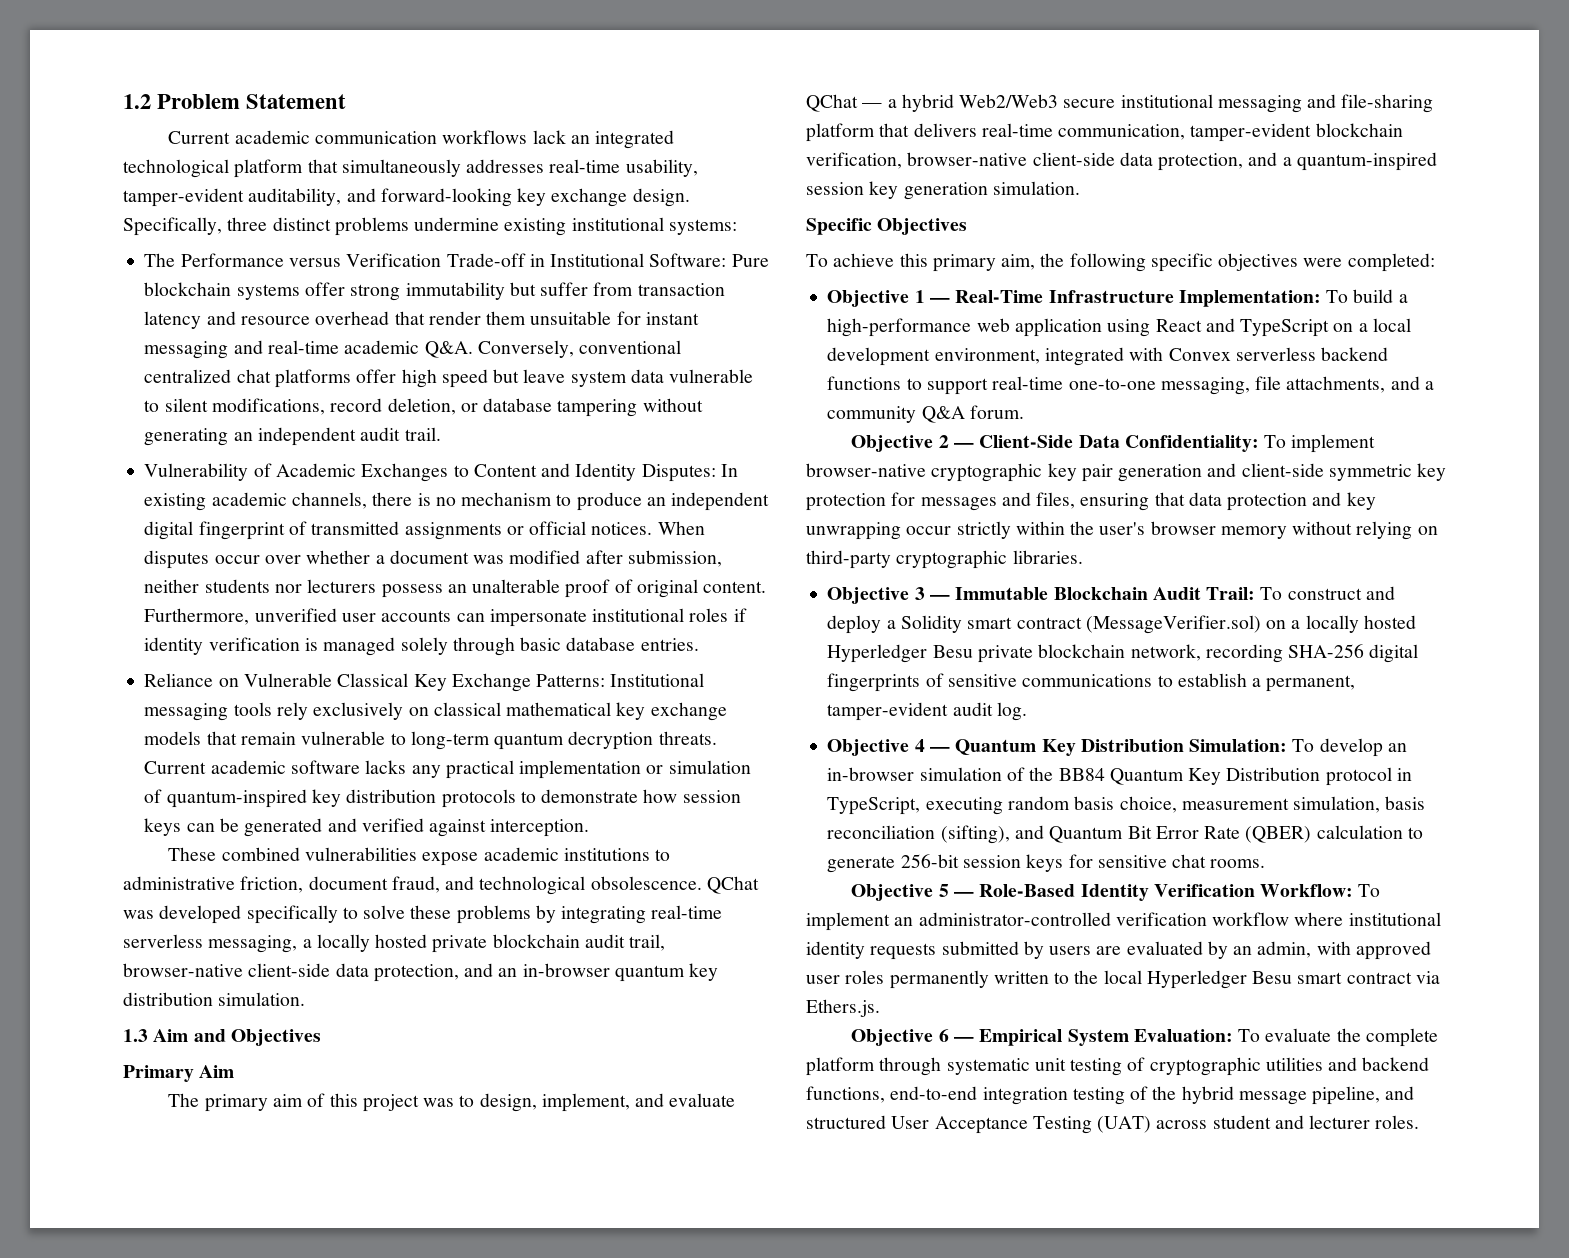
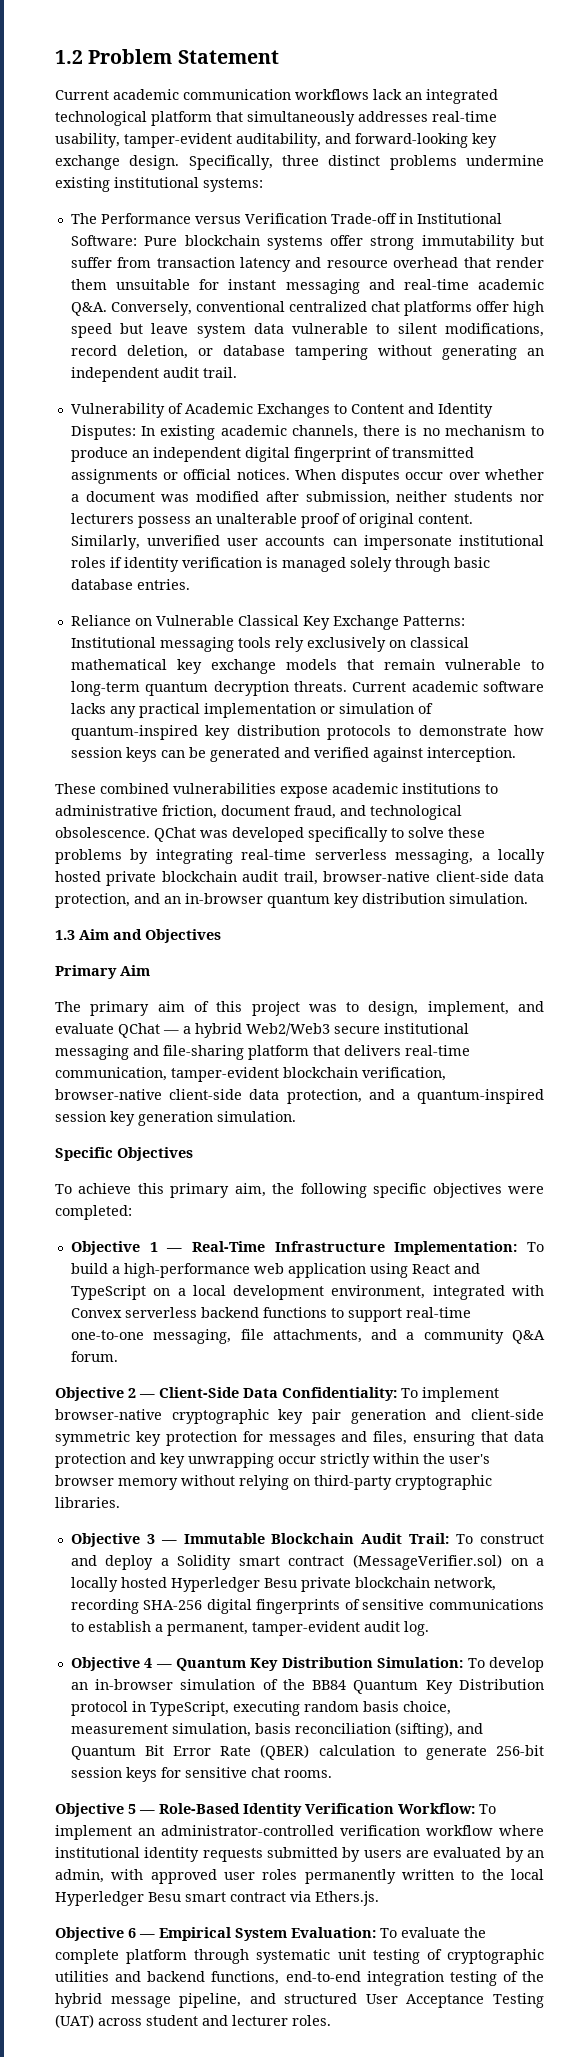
- Furthermore, unverified user accounts can impersonate institutional roles if identity verification is managed solely through basic database entries.
+ Similarly, unverified user accounts can impersonate institutional roles if identity verification is managed solely through basic database entries.

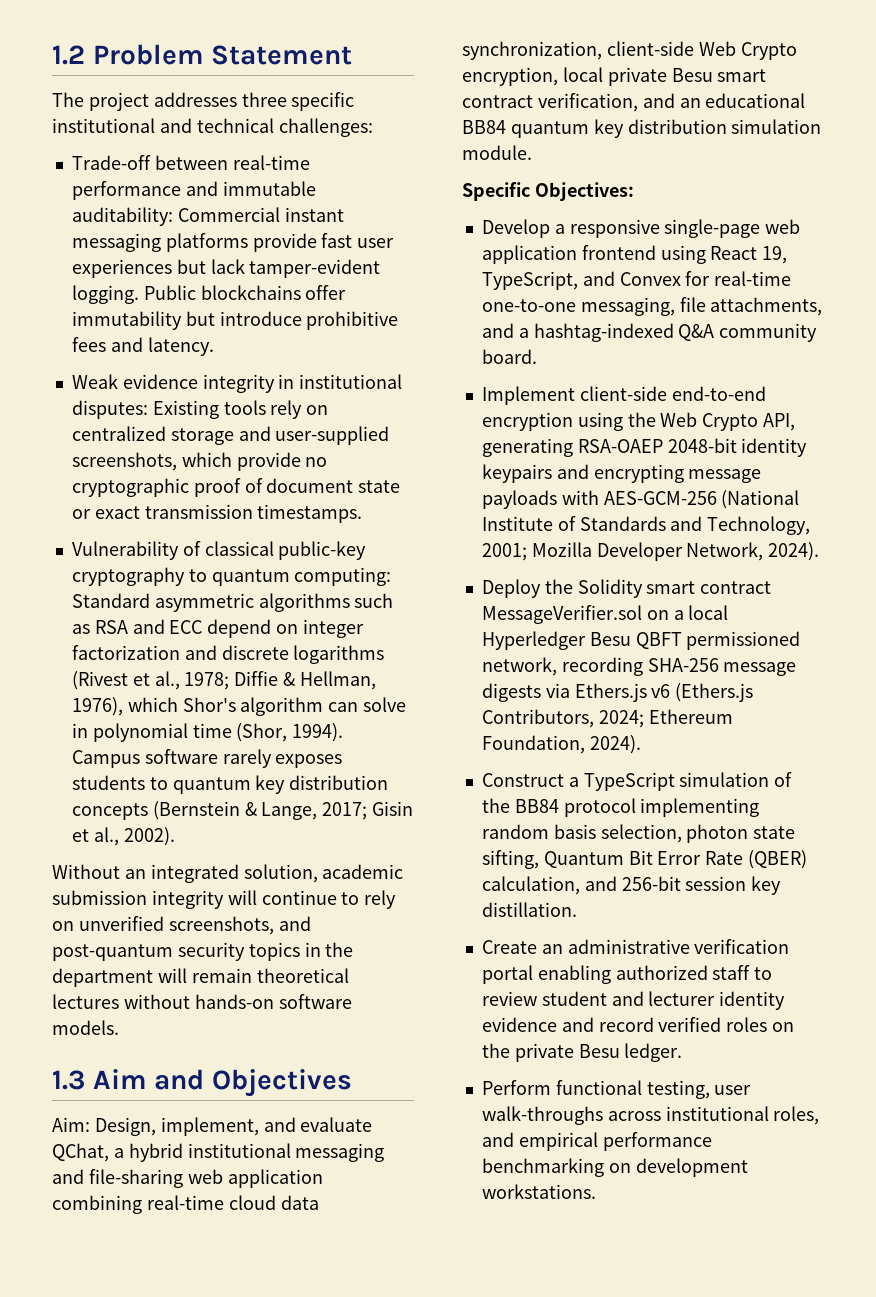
- Current academic communication workflows lack an integrated technological platform that simultaneously addresses real-time usability, tamper-evident auditability, and forward-looking key exchange design. Specifically, three distinct problems undermine existing institutional systems:
- The Performance versus Verification Trade-off in Institutional Software: Pure blockchain systems offer strong immutability but suffer from transaction latency and resource overhead that render them unsuitable for instant messaging and real-time academic Q&A. Conversely, conventional centralized chat platforms offer high speed but leave system data vulnerable to silent modifications, record deletion, or database tampering without generating an independent audit trail.
- Vulnerability of Academic Exchanges to Content and Identity Disputes: In existing academic channels, there is no mechanism to produce an independent digital fingerprint of transmitted assignments or official notices. When disputes occur over whether a document was modified after submission, neither students nor lecturers possess an unalterable proof of original content. Similarly, unverified user accounts can impersonate institutional roles if identity verification is managed solely through basic database entries.
- Reliance on Vulnerable Classical Key Exchange Patterns: Institutional messaging tools rely exclusively on classical mathematical key exchange models that remain vulnerable to long-term quantum decryption threats. Current academic software lacks any practical implementation or simulation of quantum-inspired key distribution protocols to demonstrate how session keys can be generated and verified against interception.
- These combined vulnerabilities expose academic institutions to administrative friction, document fraud, and technological obsolescence. QChat was developed specifically to solve these problems by integrating real-time serverless messaging, a locally hosted private blockchain audit trail, browser-native client-side data protection, and an in-browser quantum key distribution simulation.
+ The project addresses three specific institutional and technical challenges:
+ Trade-off between real-time performance and immutable auditability: Commercial instant messaging platforms provide fast user experiences but lack tamper-evident logging. Public blockchains offer immutability but introduce prohibitive fees and latency.
+ Weak evidence integrity in institutional disputes: Existing tools rely on centralized storage and user-supplied screenshots, which provide no cryptographic proof of document state or exact transmission timestamps.
+ Vulnerability of classical public-key cryptography to quantum computing: Standard asymmetric algorithms such as RSA and ECC depend on integer factorization and discrete logarithms (Rivest et al., 1978; Diffie & Hellman, 1976), which Shor's algorithm can solve in polynomial time (Shor, 1994). Campus software rarely exposes students to quantum key distribution concepts (Bernstein & Lange, 2017; Gisin et al., 2002).
+ Without an integrated solution, academic submission integrity will continue to rely on unverified screenshots, and post-quantum security topics in the department will remain theoretical lectures without hands-on software models.
  1.3 Aim and Objectives
- Primary Aim
- The primary aim of this project was to design, implement, and evaluate QChat — a hybrid Web2/Web3 secure institutional messaging and file-sharing platform that delivers real-time communication, tamper-evident blockchain verification, browser-native client-side data protection, and a quantum-inspired session key generation simulation.
- Specific Objectives
- To achieve this primary aim, the following specific objectives were completed:
- Objective 1 — Real-Time Infrastructure Implementation: To build a high-performance web application using React and TypeScript on a local development environment, integrated with Convex serverless backend functions to support real-time one-to-one messaging, file attachments, and a community Q&A forum.
- Objective 2 — Client-Side Data Confidentiality: To implement browser-native cryptographic key pair generation and client-side symmetric key protection for messages and files, ensuring that data protection and key unwrapping occur strictly within the user's browser memory without relying on third-party cryptographic libraries.
- Objective 3 — Immutable Blockchain Audit Trail: To construct and deploy a Solidity smart contract (MessageVerifier.sol) on a locally hosted Hyperledger Besu private blockchain network, recording SHA-256 digital fingerprints of sensitive communications to establish a permanent, tamper-evident audit log.
- Objective 4 — Quantum Key Distribution Simulation: To develop an in-browser simulation of the BB84 Quantum Key Distribution protocol in TypeScript, executing random basis choice, measurement simulation, basis reconciliation (sifting), and Quantum Bit Error Rate (QBER) calculation to generate 256-bit session keys for sensitive chat rooms.
- Objective 5 — Role-Based Identity Verification Workflow: To implement an administrator-controlled verification workflow where institutional identity requests submitted by users are evaluated by an admin, with approved user roles permanently written to the local Hyperledger Besu smart contract via Ethers.js.
- Objective 6 — Empirical System Evaluation: To evaluate the complete platform through systematic unit testing of cryptographic utilities and backend functions, end-to-end integration testing of the hybrid message pipeline, and structured User Acceptance Testing (UAT) across student and lecturer roles.
+ Aim: Design, implement, and evaluate QChat, a hybrid institutional messaging and file-sharing web application combining real-time cloud data synchronization, client-side Web Crypto encryption, local private Besu smart contract verification, and an educational BB84 quantum key distribution simulation module.
+ Specific Objectives:
+ Develop a responsive single-page web application frontend using React 19, TypeScript, and Convex for real-time one-to-one messaging, file attachments, and a hashtag-indexed Q&A community board.
+ Implement client-side end-to-end encryption using the Web Crypto API, generating RSA-OAEP 2048-bit identity keypairs and encrypting message payloads with AES-GCM-256 (National Institute of Standards and Technology, 2001; Mozilla Developer Network, 2024).
+ Deploy the Solidity smart contract MessageVerifier.sol on a local Hyperledger Besu QBFT permissioned network, recording SHA-256 message digests via Ethers.js v6 (Ethers.js Contributors, 2024; Ethereum Foundation, 2024).
+ Construct a TypeScript simulation of the BB84 protocol implementing random basis selection, photon state sifting, Quantum Bit Error Rate (QBER) calculation, and 256-bit session key distillation.
+ Create an administrative verification portal enabling authorized staff to review student and lecturer identity evidence and record verified roles on the private Besu ledger.
+ Perform functional testing, user walk-throughs across institutional roles, and empirical performance benchmarking on development workstations.

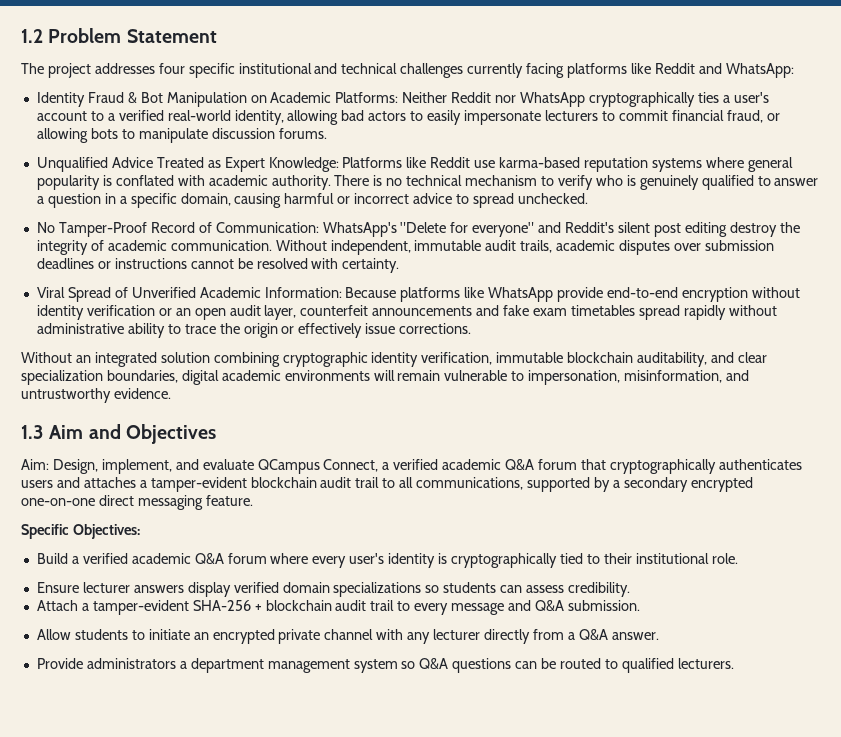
- The project addresses three specific institutional and technical challenges:
- Trade-off between real-time performance and immutable auditability: Commercial instant messaging platforms provide fast user experiences but lack tamper-evident logging. Public blockchains offer immutability but introduce prohibitive fees and latency.
- Weak evidence integrity in institutional disputes: Existing tools rely on centralized storage and user-supplied screenshots, which provide no cryptographic proof of document state or exact transmission timestamps.
- Vulnerability of classical public-key cryptography to quantum computing: Standard asymmetric algorithms such as RSA and ECC depend on integer factorization and discrete logarithms (Rivest et al., 1978; Diffie & Hellman, 1976), which Shor's algorithm can solve in polynomial time (Shor, 1994). Campus software rarely exposes students to quantum key distribution concepts (Bernstein & Lange, 2017; Gisin et al., 2002).
- Without an integrated solution, academic submission integrity will continue to rely on unverified screenshots, and post-quantum security topics in the department will remain theoretical lectures without hands-on software models.
+ The project addresses four specific institutional and technical challenges currently facing platforms like Reddit and WhatsApp:
+ Identity Fraud & Bot Manipulation on Academic Platforms: Neither Reddit nor WhatsApp cryptographically ties a user's account to a verified real-world identity, allowing bad actors to easily impersonate lecturers to commit financial fraud, or allowing bots to manipulate discussion forums.
+ Unqualified Advice Treated as Expert Knowledge: Platforms like Reddit use karma-based reputation systems where general popularity is conflated with academic authority. There is no technical mechanism to verify who is genuinely qualified to answer a question in a specific domain, causing harmful or incorrect advice to spread unchecked.
+ No Tamper-Proof Record of Communication: WhatsApp's "Delete for everyone" and Reddit's silent post editing destroy the integrity of academic communication. Without independent, immutable audit trails, academic disputes over submission deadlines or instructions cannot be resolved with certainty.
+ Viral Spread of Unverified Academic Information: Because platforms like WhatsApp provide end-to-end encryption without identity verification or an open audit layer, counterfeit announcements and fake exam timetables spread rapidly without administrative ability to trace the origin or effectively issue corrections.
+ Without an integrated solution combining cryptographic identity verification, immutable blockchain auditability, and clear specialization boundaries, digital academic environments will remain vulnerable to impersonation, misinformation, and untrustworthy evidence.
- Aim: Design, implement, and evaluate QChat, a hybrid institutional messaging and file-sharing web application combining real-time cloud data synchronization, client-side Web Crypto encryption, local private Besu smart contract verification, and an educational BB84 quantum key distribution simulation module.
+ Aim: Design, implement, and evaluate QCampus Connect, a verified academic Q&A forum that cryptographically authenticates users and attaches a tamper-evident blockchain audit trail to all communications, supported by a secondary encrypted one-on-one direct messaging feature.
  Specific Objectives:
- Develop a responsive single-page web application frontend using React 19, TypeScript, and Convex for real-time one-to-one messaging, file attachments, and a hashtag-indexed Q&A community board.
- Implement client-side end-to-end encryption using the Web Crypto API, generating RSA-OAEP 2048-bit identity keypairs and encrypting message payloads with AES-GCM-256 (National Institute of Standards and Technology, 2001; Mozilla Developer Network, 2024).
- Deploy the Solidity smart contract MessageVerifier.sol on a local Hyperledger Besu QBFT permissioned network, recording SHA-256 message digests via Ethers.js v6 (Ethers.js Contributors, 2024; Ethereum Foundation, 2024).
- Construct a TypeScript simulation of the BB84 protocol implementing random basis selection, photon state sifting, Quantum Bit Error Rate (QBER) calculation, and 256-bit session key distillation.
- Create an administrative verification portal enabling authorized staff to review student and lecturer identity evidence and record verified roles on the private Besu ledger.
- Perform functional testing, user walk-throughs across institutional roles, and empirical performance benchmarking on development workstations.
+ Build a verified academic Q&A forum where every user's identity is cryptographically tied to their institutional role.
+ Ensure lecturer answers display verified domain specializations so students can assess credibility.
+ Attach a tamper-evident SHA-256 + blockchain audit trail to every message and Q&A submission.
+ Allow students to initiate an encrypted private channel with any lecturer directly from a Q&A answer.
+ Provide administrators a department management system so Q&A questions can be routed to qualified lecturers.

